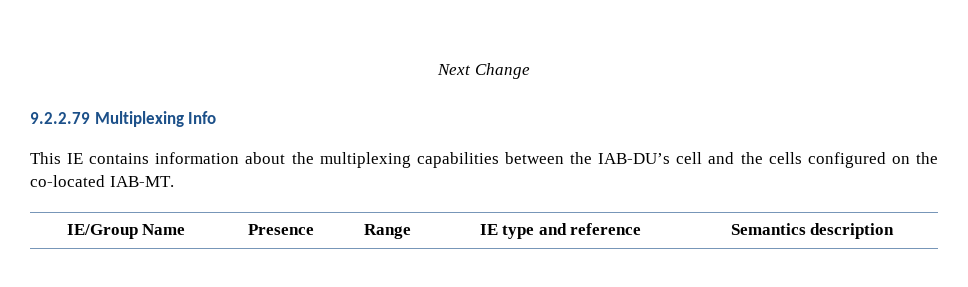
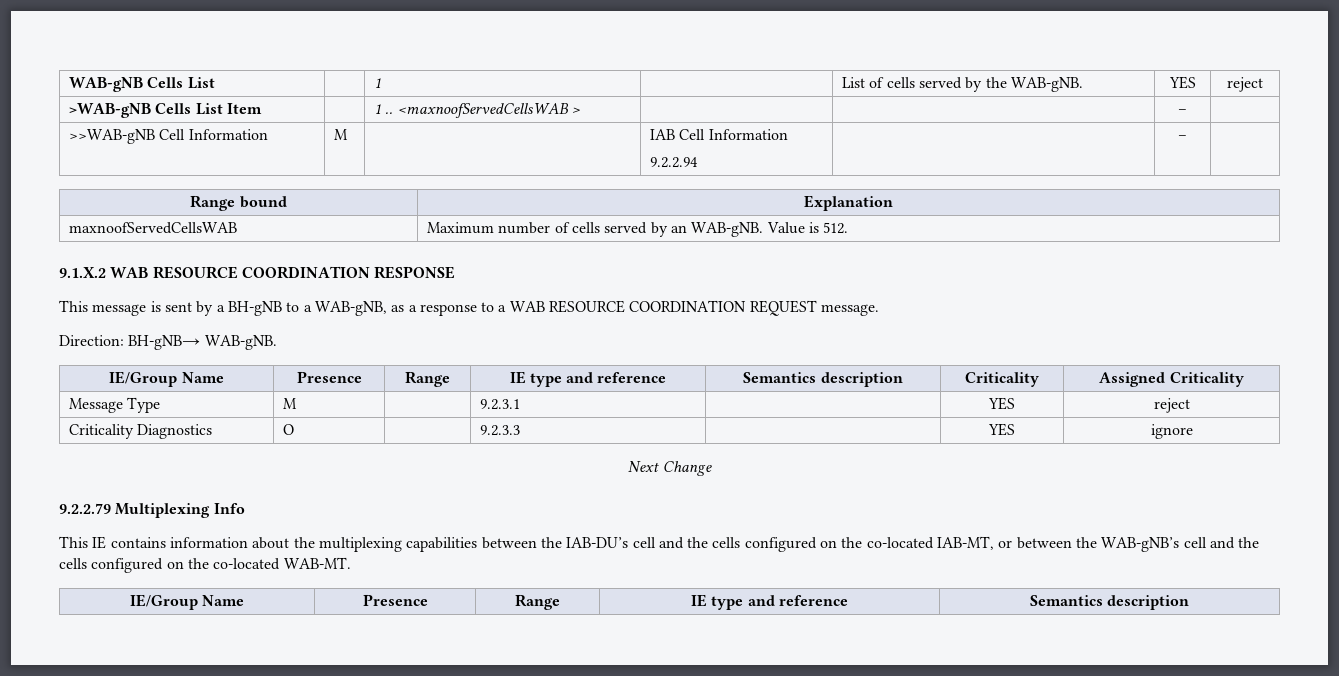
+ WAB-gNB Cells List | | 1 | | List of cells served by the WAB-gNB. | YES | reject
+ >WAB-gNB Cells List Item | | 1 .. <maxnoofServedCellsWAB > | | | – |
+ >>WAB-gNB Cell Information | M | | IAB Cell Information
+ 9.2.2.94 | | – |
+ Range bound | Explanation
+ maxnoofServedCellsWAB | Maximum number of cells served by an WAB-gNB. Value is 512.
+ 9.1.X.2 WAB RESOURCE COORDINATION RESPONSE
+ This message is sent by a BH-gNB to a WAB-gNB, as a response to a WAB RESOURCE COORDINATION REQUEST message.
+ Direction: BH-gNB→ WAB-gNB.
+ IE/Group Name | Presence | Range | IE type and reference | Semantics description | Criticality | Assigned Criticality
+ Message Type | M | | 9.2.3.1 | | YES | reject
+ Criticality Diagnostics | O | | 9.2.3.3 | | YES | ignore
- This IE contains information about the multiplexing capabilities between the IAB-DU’s cell and the cells configured on the co-located IAB-MT.
+ This IE contains information about the multiplexing capabilities between the IAB-DU’s cell and the cells configured on the co-located IAB-MT, or between the WAB-gNB’s cell and the cells configured on the co-located WAB-MT.

